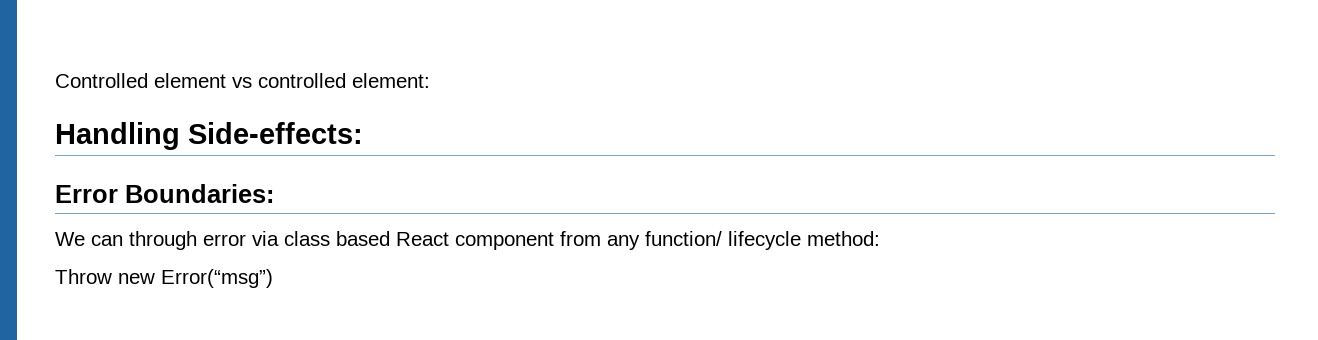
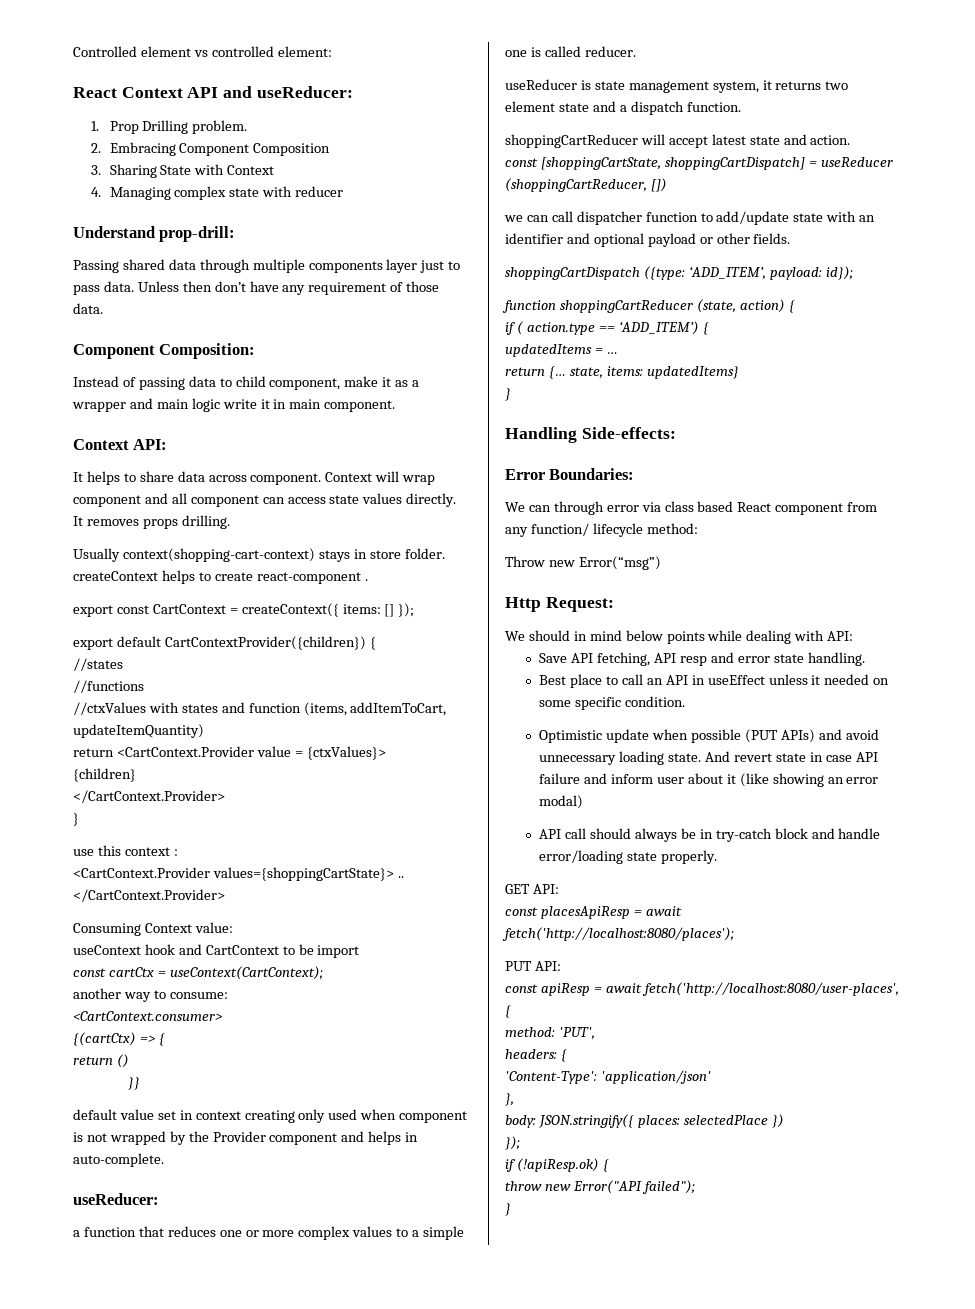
+ React Context API and useReducer:
+ 1. Prop Drilling problem.
+ 2. Embracing Component Composition
+ 3. Sharing State with Context
+ 4. Managing complex state with reducer
+ Understand prop-drill:
+ Passing shared data through multiple components layer just to pass data. Unless then don’t have any requirement of those data.
+ Component Composition:
+ Instead of passing data to child component, make it as a wrapper and main logic write it in main component.
+ Context API:
+ It helps to share data across component. Context will wrap component and all component can access state values directly. It removes props drilling.
+ Usually context(shopping-cart-context) stays in store folder. createContext helps to create react-component .
+ export const CartContext = createContext({ items: [] });
+ export default CartContextProvider({children}) {
+ //states
+ //functions
+ //ctxValues with states and function (items, addItemToCart, updateItemQuantity)
+ return <CartContext.Provider value = {ctxValues}>
+ {children}
+ </CartContext.Provider>
+ }
+ use this context :
+ <CartContext.Provider values={shoppingCartState}> .. </CartContext.Provider>
+ Consuming Context value:
+ useContext hook and CartContext to be import
+ const cartCtx = useContext(CartContext);
+ another way to consume:
+ <CartContext.consumer>
+ {(cartCtx) => {
+ return ()
+ }}
+ default value set in context creating only used when component is not wrapped by the Provider component and helps in auto-complete.
+ useReducer:
+ a function that reduces one or more complex values to a simple one is called reducer.
+ useReducer is state management system, it returns two element state and a dispatch function.
+ shoppingCartReducer will accept latest state and action.
+ const [shoppingCartState, shoppingCartDispatch] = useReducer (shoppingCartReducer, [])
+ we can call dispatcher function to add/update state with an identifier and optional payload or other fields.
+ shoppingCartDispatch ({type: ‘ADD_ITEM’, payload: id});
+ function shoppingCartReducer (state, action) {
+ if ( action.type == ‘ADD_ITEM’) {
+ updatedItems = …
+ return {… state, items: updatedItems}
+ }
+ Http Request:
+ We should in mind below points while dealing with API:
+ Save API fetching, API resp and error state handling.
+ Best place to call an API in useEffect unless it needed on some specific condition.
+ Optimistic update when possible (PUT APIs) and avoid unnecessary loading state. And revert state in case API failure and inform user about it (like showing an error modal)
+ API call should always be in try-catch block and handle error/loading state properly.
+ GET API:
+ const placesApiResp = await fetch('http://localhost:8080/places');
+ PUT API:
+ const apiResp = await fetch('http://localhost:8080/user-places', {
+ method: 'PUT',
+ headers: {
+ 'Content-Type': 'application/json'
+ },
+ body: JSON.stringify({ places: selectedPlace })
+ });
+ if (!apiResp.ok) {
+ throw new Error("API failed");
+ }

